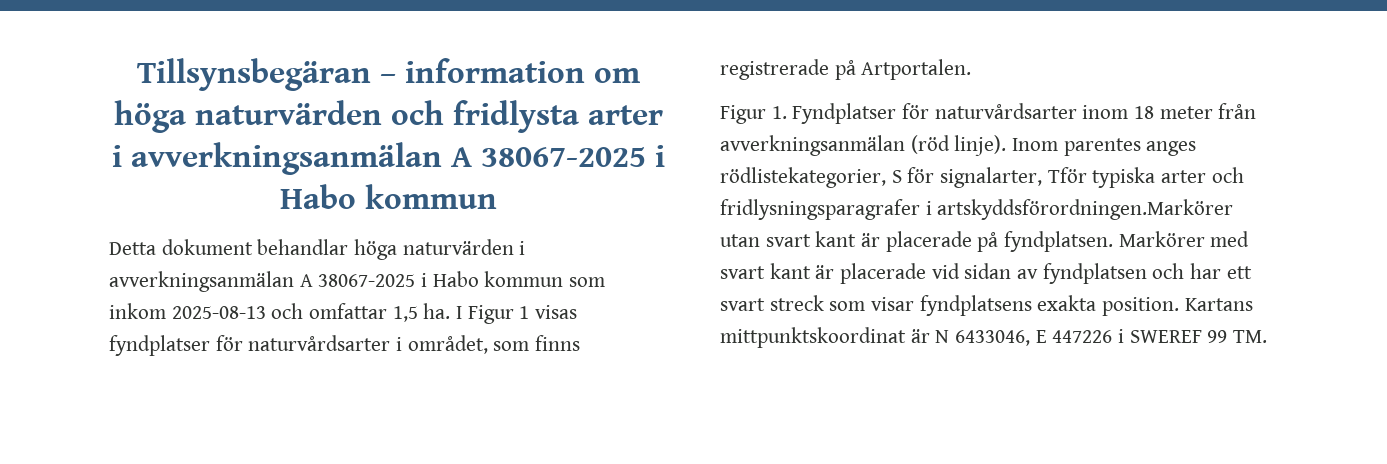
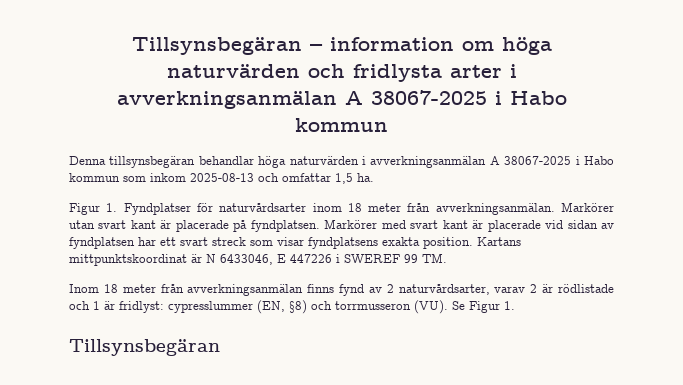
- Detta dokument behandlar höga naturvärden i avverkningsanmälan A 38067-2025 i Habo kommun som inkom 2025-08-13 och omfattar 1,5 ha. I Figur 1 visas fyndplatser för naturvårdsarter i området, som finns registrerade på Artportalen.
+ Denna tillsynsbegäran behandlar höga naturvärden i avverkningsanmälan A 38067-2025 i Habo kommun som inkom 2025-08-13 och omfattar 1,5 ha.
- Figur 1. Fyndplatser för naturvårdsarter inom 18 meter från avverkningsanmälan (röd linje). Inom parentes anges rödlistekategorier, S för signalarter, Tför typiska arter och fridlysningsparagrafer i artskyddsförordningen.Markörer utan svart kant är placerade på fyndplatsen.
+ Figur 1. Fyndplatser för naturvårdsarter inom 18 meter från avverkningsanmälan. Markörer utan svart kant är placerade på fyndplatsen.
- Markörer med svart kant är placerade vid sidan av fyndplatsen och har ett svart streck som visar fyndplatsens exakta position.
+ Markörer med svart kant är placerade vid sidan av fyndplatsen har ett svart streck som visar fyndplatsens exakta position.
+ Inom 18 meter från avverkningsanmälan finns fynd av 2 naturvårdsarter, varav 2 är rödlistade och 1 är fridlyst: cypresslummer (EN, §8) och torrmusseron (VU). Se Figur 1.
+ Tillsynsbegäran

